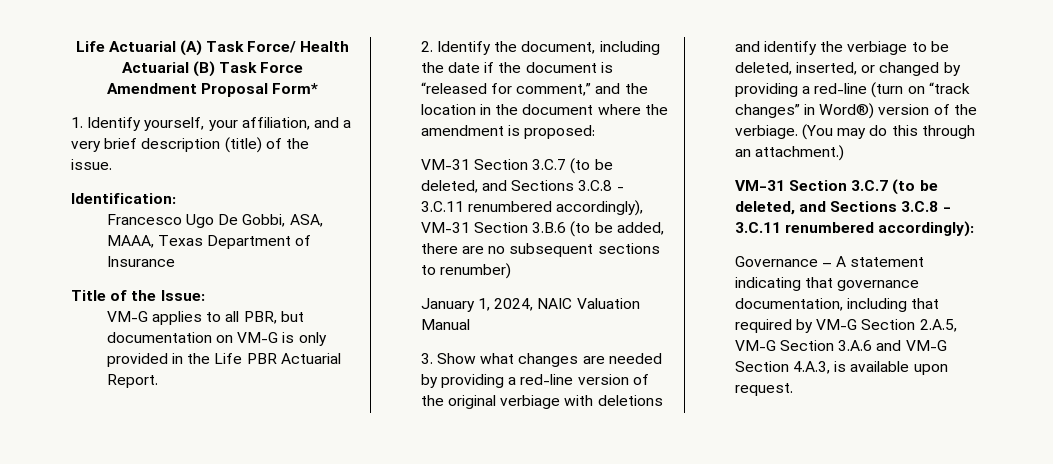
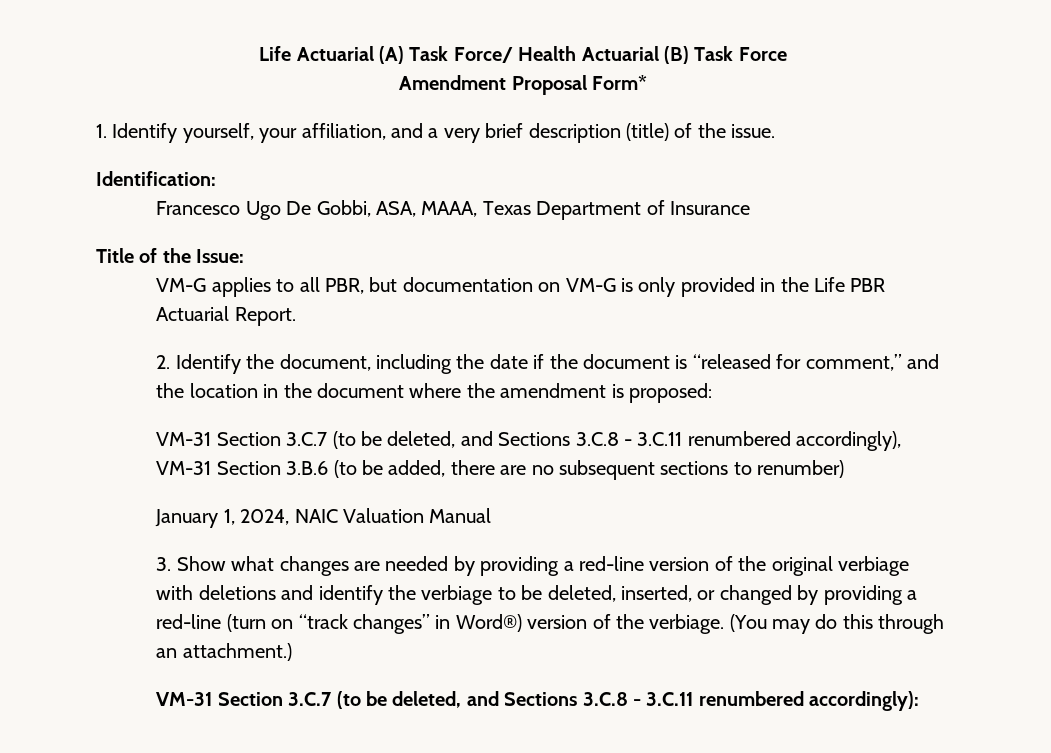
- Governance – A statement indicating that governance documentation, including that required by VM-G Section 2.A.5, VM-G Section 3.A.6 and VM-G Section 4.A.3, is available upon request.

